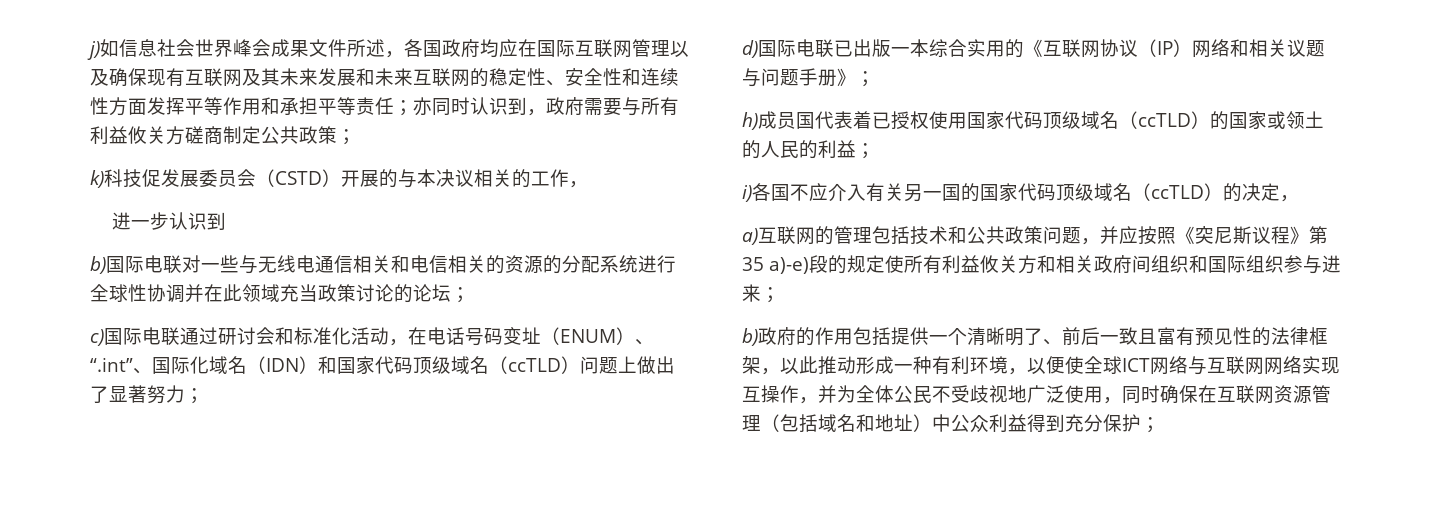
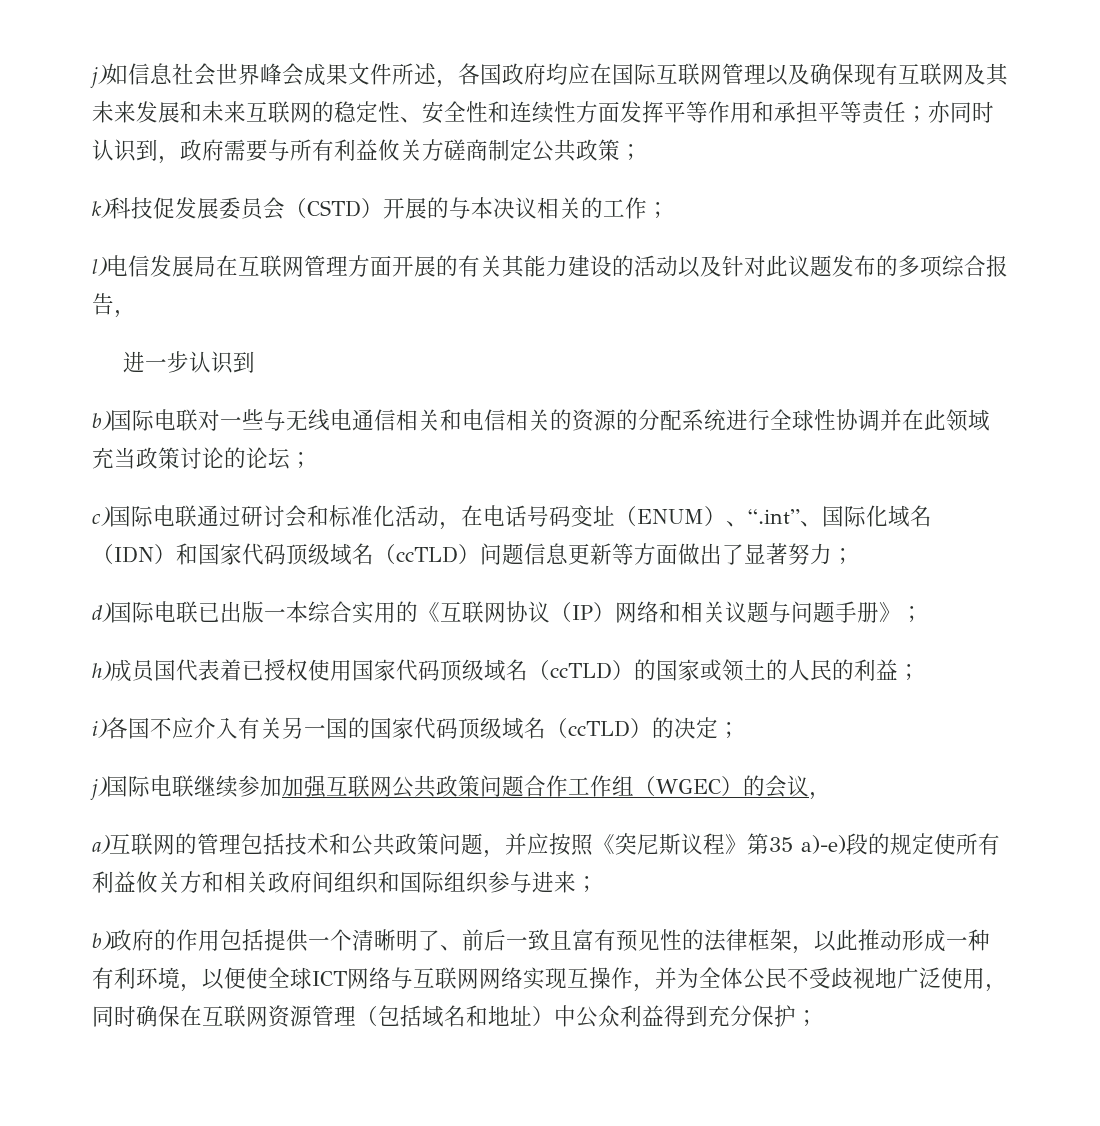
- k)科技促发展委员会（CSTD）开展的与本决议相关的工作，
+ k)科技促发展委员会（CSTD）开展的与本决议相关的工作；
+ l)电信发展局在互联网管理方面开展的有关其能力建设的活动以及针对此议题发布的多项综合报告，
- c)国际电联通过研讨会和标准化活动，在电话号码变址（ENUM）、“.int”、国际化域名（IDN）和国家代码顶级域名（ccTLD）问题上做出了显著努力；
+ c)国际电联通过研讨会和标准化活动，在电话号码变址（ENUM）、“.int”、国际化域名（IDN）和国家代码顶级域名（ccTLD）问题信息更新等方面做出了显著努力；
- i)各国不应介入有关另一国的国家代码顶级域名（ccTLD）的决定，
+ i)各国不应介入有关另一国的国家代码顶级域名（ccTLD）的决定；
+ j)国际电联继续参加加强互联网公共政策问题合作工作组（WGEC）的会议，

